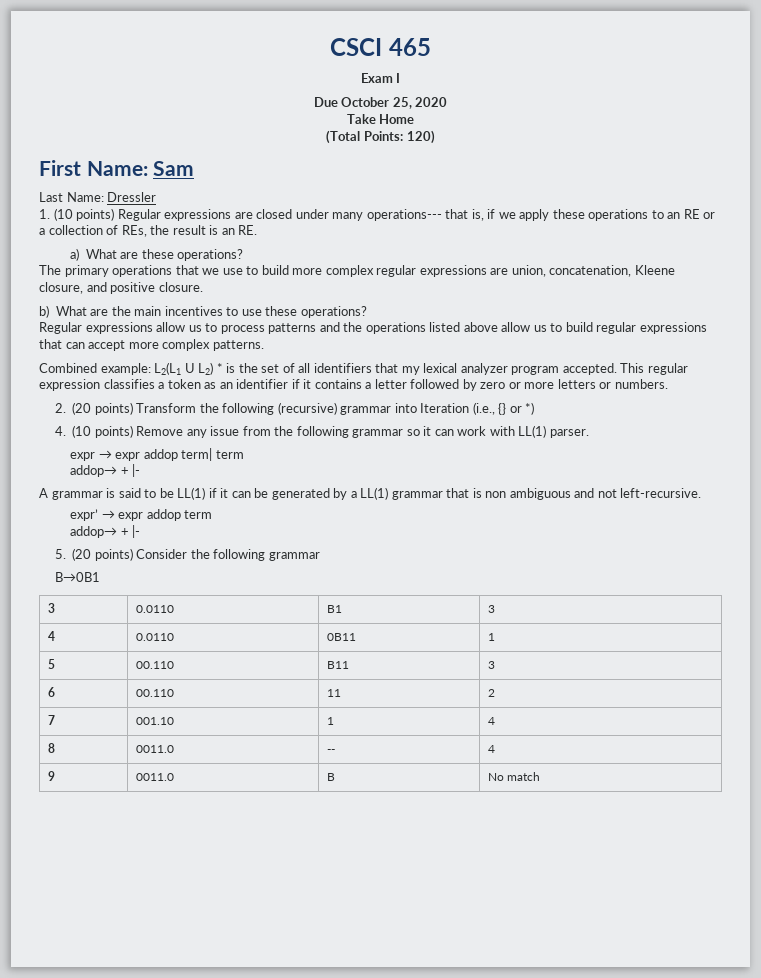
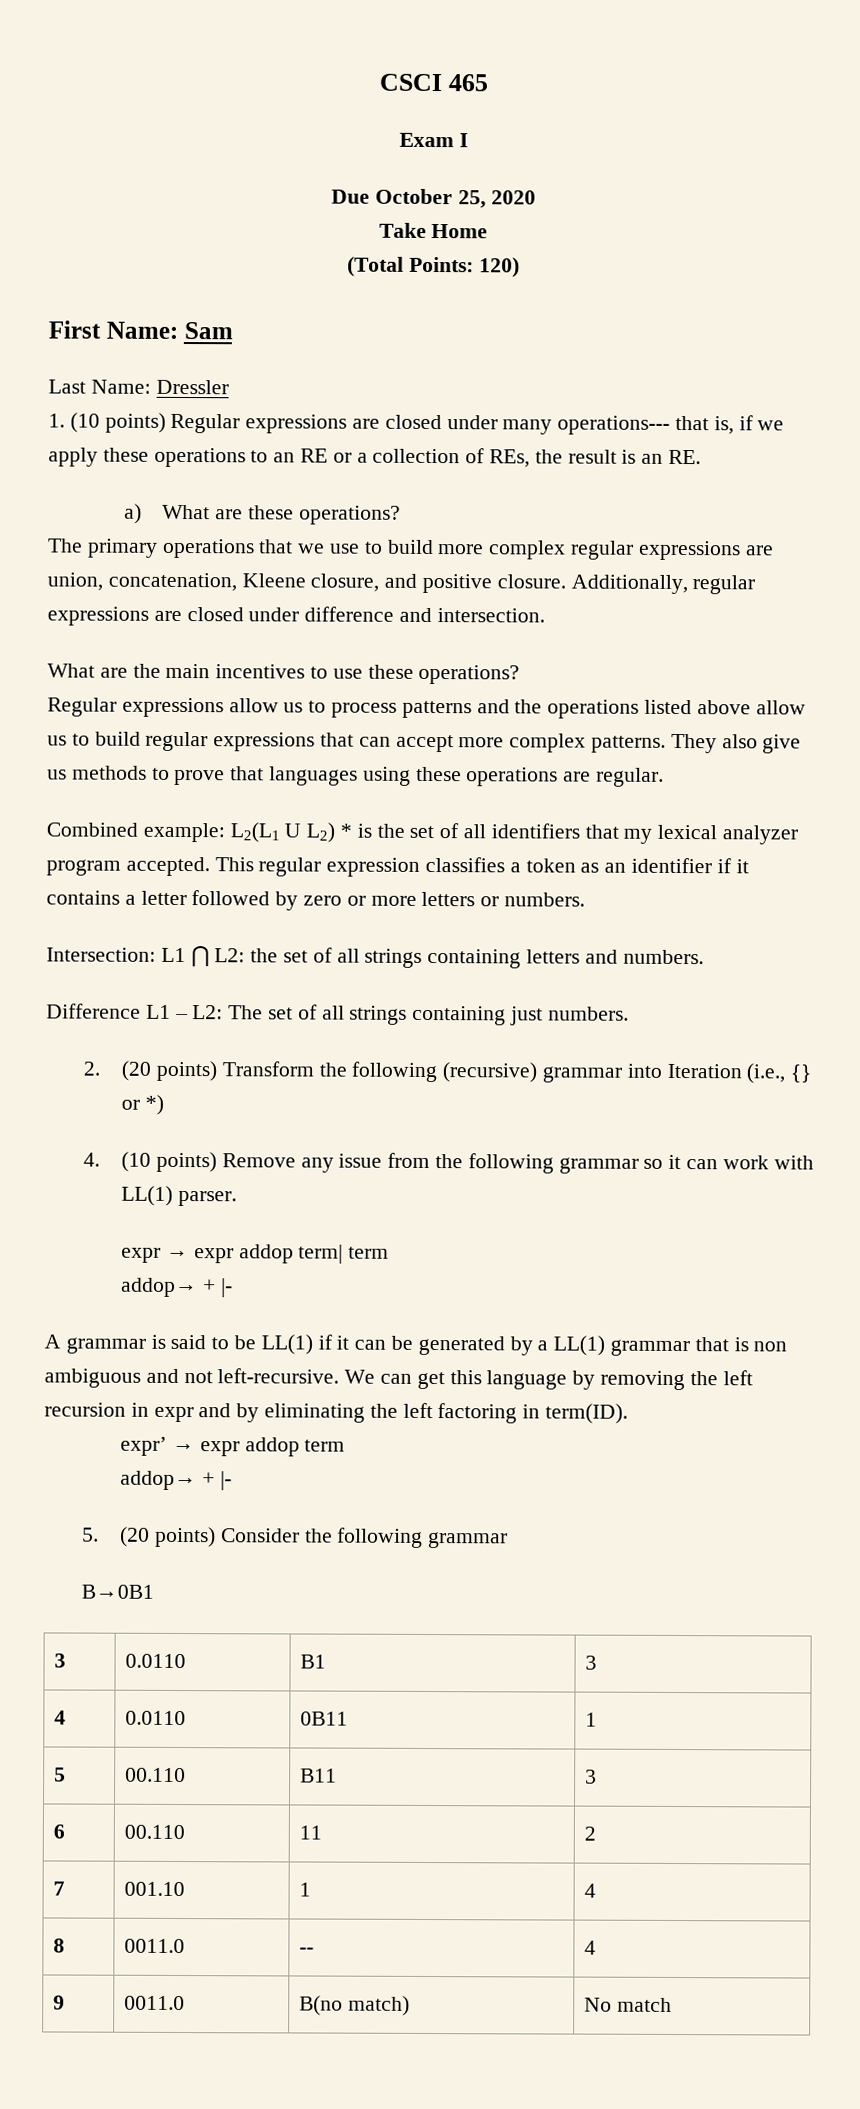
- The primary operations that we use to build more complex regular expressions are union, concatenation, Kleene closure, and positive closure.
- b) What are the main incentives to use these operations?
+ The primary operations that we use to build more complex regular expressions are union, concatenation, Kleene closure, and positive closure. Additionally, regular expressions are closed under difference and intersection.
+ What are the main incentives to use these operations?
+ They also give us methods to prove that languages using these operations are regular.
+ Intersection: L1 ⋂ L2: the set of all strings containing letters and numbers.
+ Difference L1 – L2: The set of all strings containing just numbers.
+ We can get this language by removing the left recursion in expr and by eliminating the left factoring in term(ID).
- 9 | 0011.0 | B | No match
+ 9 | 0011.0 | B(no match) | No match

